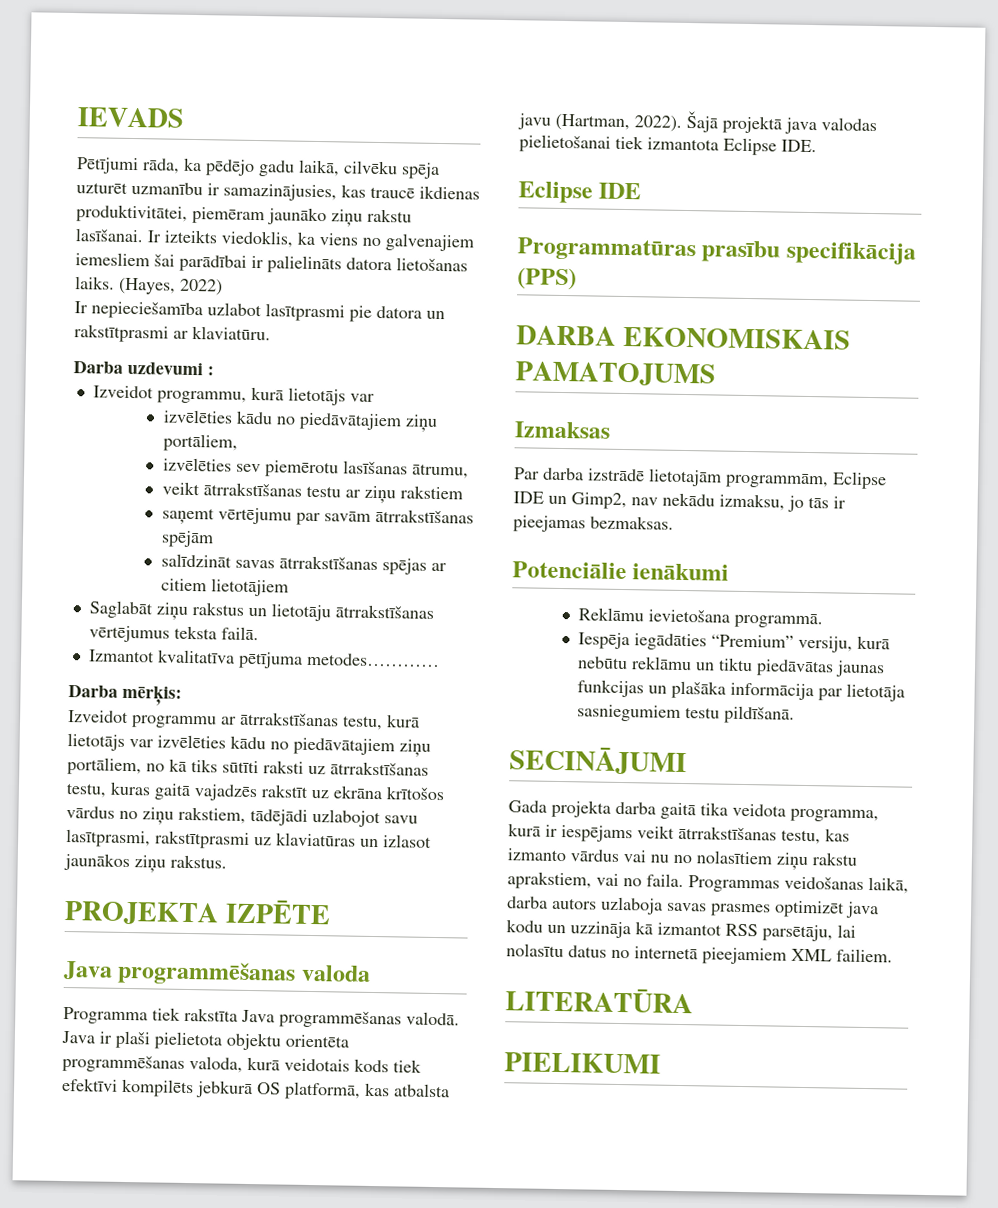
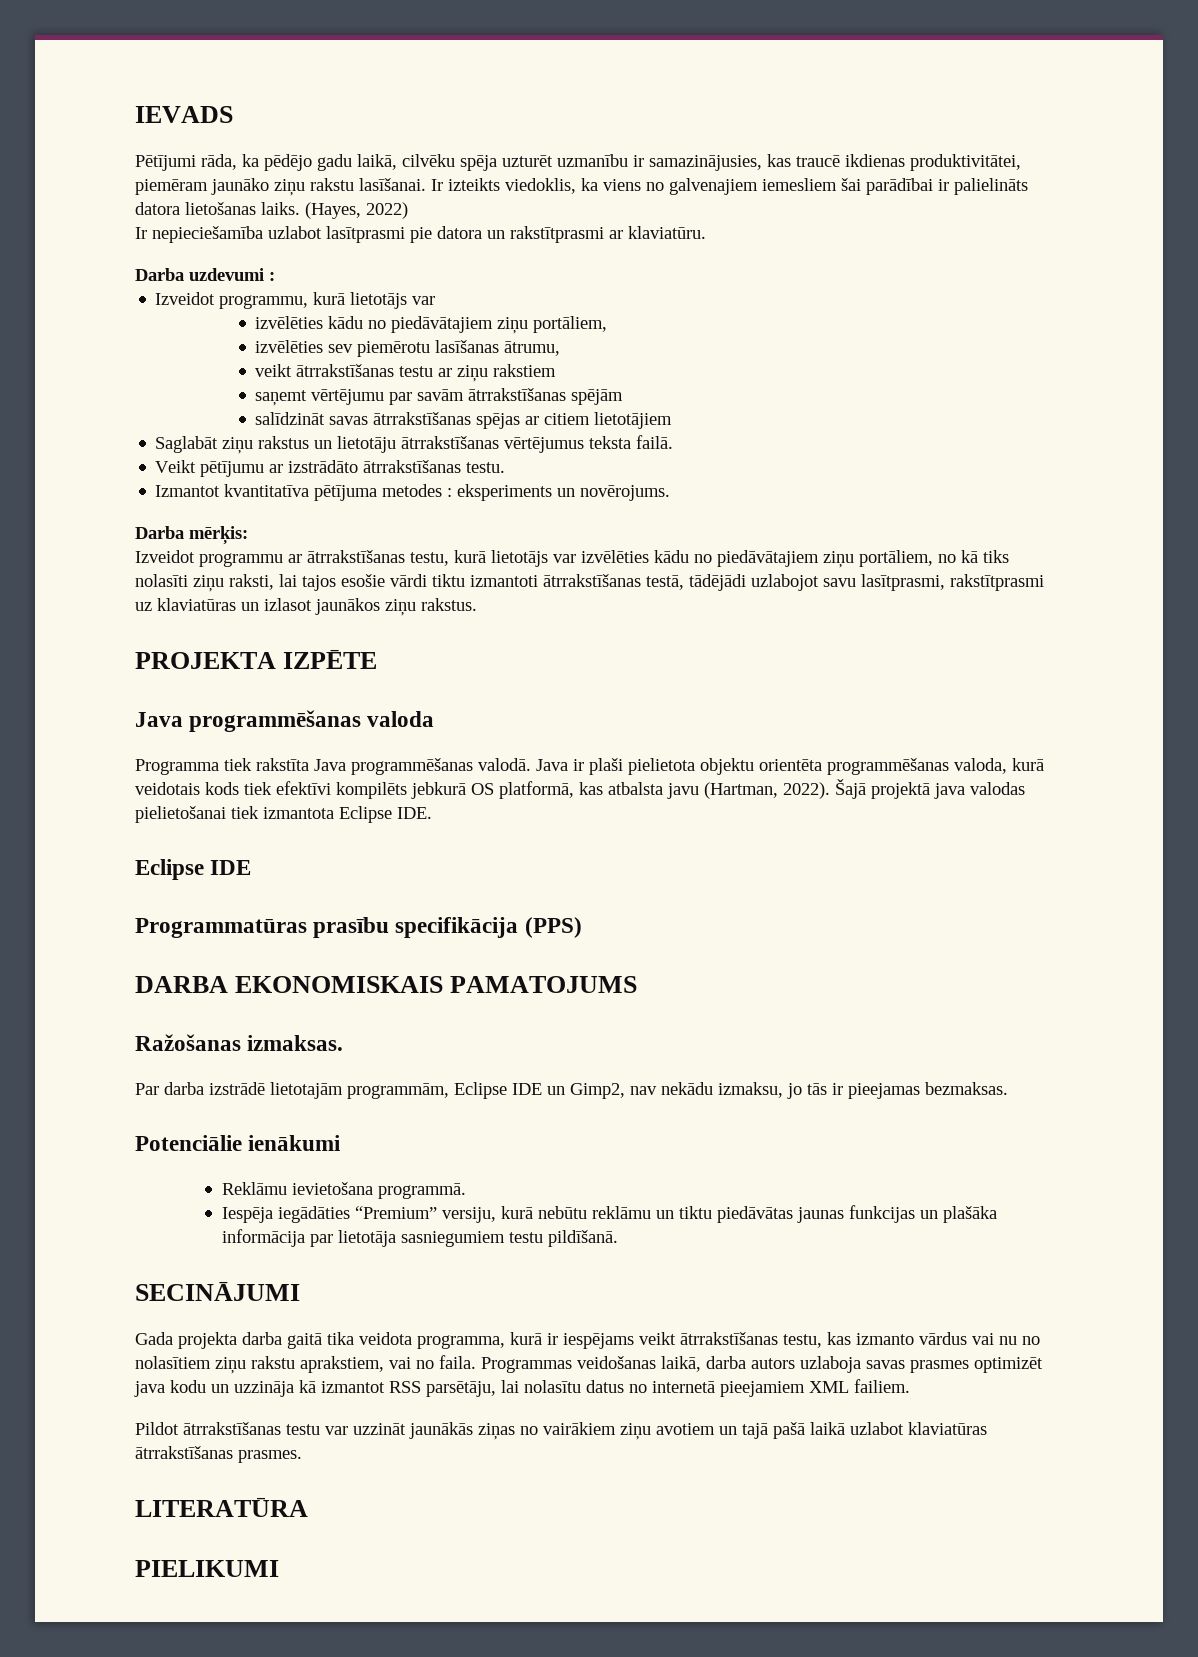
- Izmantot kvalitatīva pētījuma metodes…………
+ Veikt pētījumu ar izstrādāto ātrrakstīšanas testu.
+ Izmantot kvantitatīva pētījuma metodes : eksperiments un novērojums.
- Izveidot programmu ar ātrrakstīšanas testu, kurā lietotājs var izvēlēties kādu no piedāvātajiem ziņu portāliem, no kā tiks sūtīti raksti uz ātrrakstīšanas testu, kuras gaitā vajadzēs rakstīt uz ekrāna krītošos vārdus no ziņu rakstiem, tādējādi uzlabojot savu lasītprasmi, rakstītprasmi uz klaviatūras un izlasot jaunākos ziņu rakstus.
+ Izveidot programmu ar ātrrakstīšanas testu, kurā lietotājs var izvēlēties kādu no piedāvātajiem ziņu portāliem, no kā tiks nolasīti ziņu raksti, lai tajos esošie vārdi tiktu izmantoti ātrrakstīšanas testā, tādējādi uzlabojot savu lasītprasmi, rakstītprasmi uz klaviatūras un izlasot jaunākos ziņu rakstus.
- Izmaksas
+ Ražošanas izmaksas.
+ Pildot ātrrakstīšanas testu var uzzināt jaunākās ziņas no vairākiem ziņu avotiem un tajā pašā laikā uzlabot klaviatūras ātrrakstīšanas prasmes.

